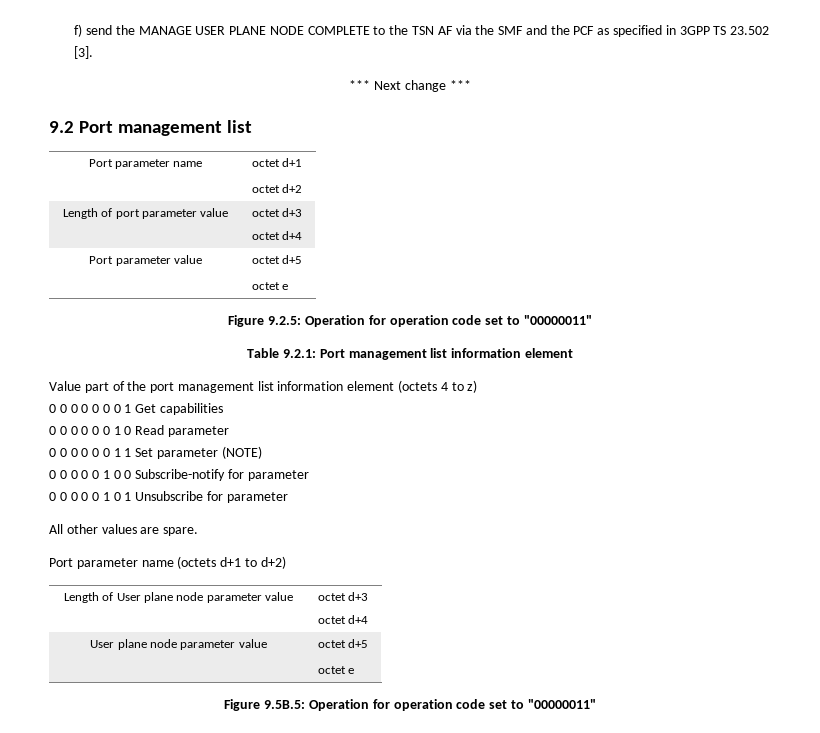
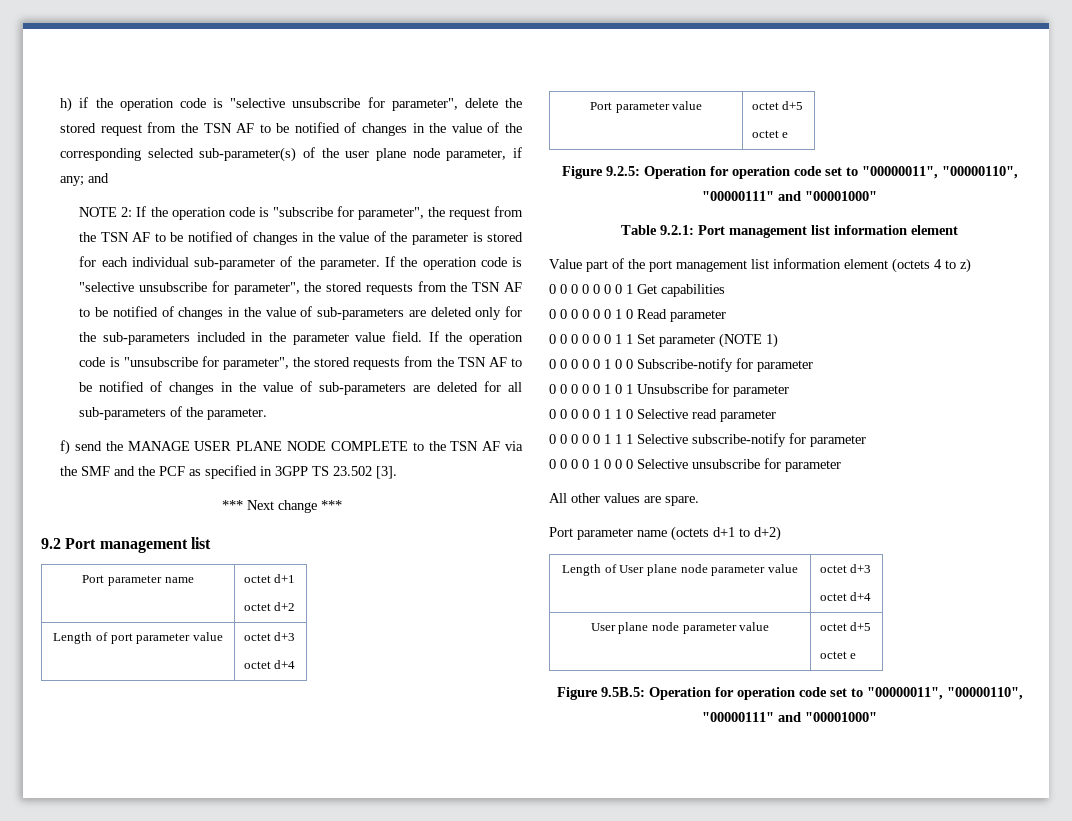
+ h) if the operation code is "selective unsubscribe for parameter", delete the stored request from the TSN AF to be notified of changes in the value of the corresponding selected sub-parameter(s) of the user plane node parameter, if any; and
+ NOTE 2: If the operation code is "subscribe for parameter", the request from the TSN AF to be notified of changes in the value of the parameter is stored for each individual sub-parameter of the parameter. If the operation code is "selective unsubscribe for parameter", the stored requests from the TSN AF to be notified of changes in the value of sub-parameters are deleted only for the sub-parameters included in the parameter value field. If the operation code is "unsubscribe for parameter", the stored requests from the TSN AF to be notified of changes in the value of sub-parameters are deleted for all sub-parameters of the parameter.
- Figure 9.2.5: Operation for operation code set to "00000011"
+ Figure 9.2.5: Operation for operation code set to "00000011", "00000110", "00000111" and "00001000"
- 0 0 0 0 0 0 1 1 Set parameter (NOTE)
+ 0 0 0 0 0 0 1 1 Set parameter (NOTE 1)
+ 0 0 0 0 0 1 1 0 Selective read parameter
+ 0 0 0 0 0 1 1 1 Selective subscribe-notify for parameter
+ 0 0 0 0 1 0 0 0 Selective unsubscribe for parameter
- Figure 9.5B.5: Operation for operation code set to "00000011"
+ Figure 9.5B.5: Operation for operation code set to "00000011", "00000110", "00000111" and "00001000"

